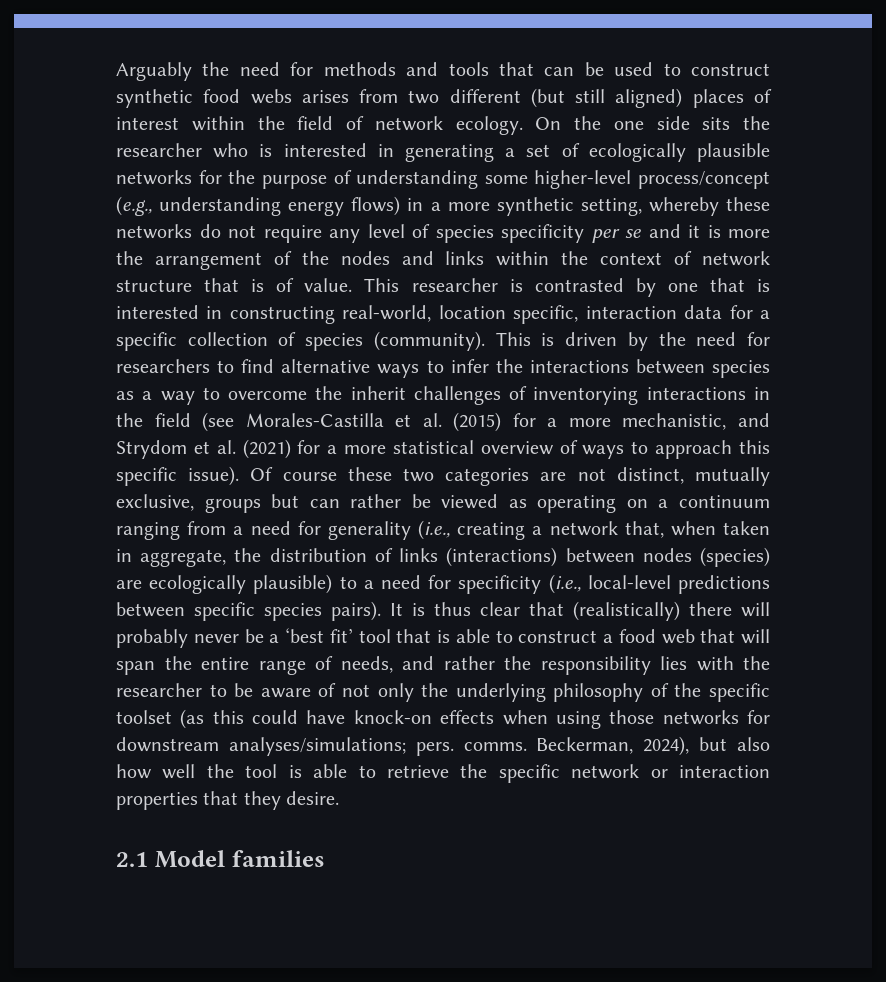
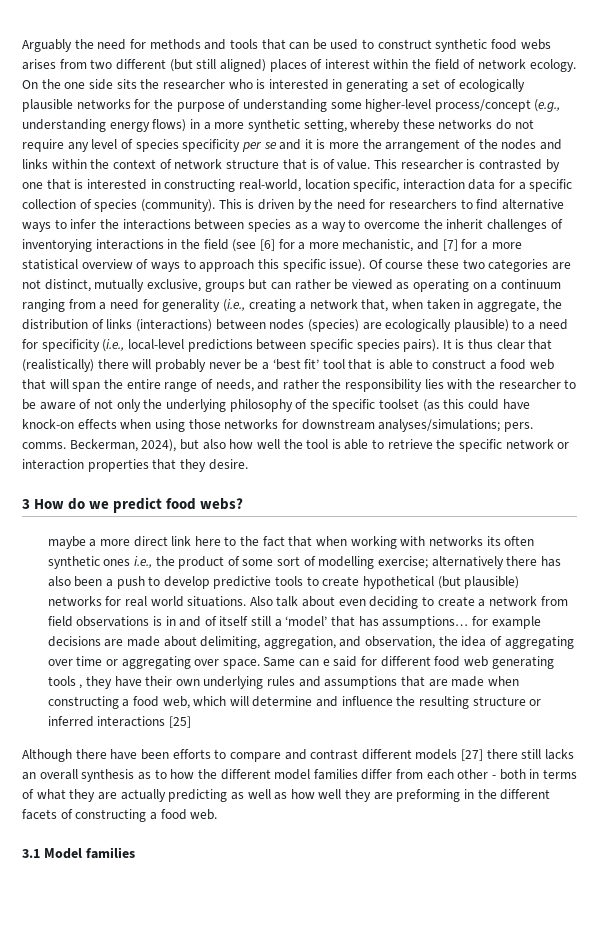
- This is driven by the need for researchers to find alternative ways to infer the interactions between species as a way to overcome the inherit challenges of inventorying interactions in the field (see Morales-Castilla et al. (2015) for a more mechanistic, and Strydom et al. (2021) for a more statistical overview of ways to approach this specific issue).
+ This is driven by the need for researchers to find alternative ways to infer the interactions between species as a way to overcome the inherit challenges of inventorying interactions in the field (see [6] for a more mechanistic, and [7] for a more statistical overview of ways to approach this specific issue).
- 2.1 Model families
+ 3 How do we predict food webs?
+ maybe a more direct link here to the fact that when working with networks its often synthetic ones i.e., the product of some sort of modelling exercise; alternatively there has also been a push to develop predictive tools to create hypothetical (but plausible) networks for real world situations. Also talk about even deciding to create a network from field observations is in and of itself still a ‘model’ that has assumptions… for example decisions are made about delimiting, aggregation, and observation, the idea of aggregating over time or aggregating over space. Same can e said for different food web generating tools , they have their own underlying rules and assumptions that are made when constructing a food web, which will determine and influence the resulting structure or inferred interactions [25]
+ Although there have been efforts to compare and contrast different models [27] there still lacks an overall synthesis as to how the different model families differ from each other - both in terms of what they are actually predicting as well as how well they are preforming in the different facets of constructing a food web.
+ 3.1 Model families

